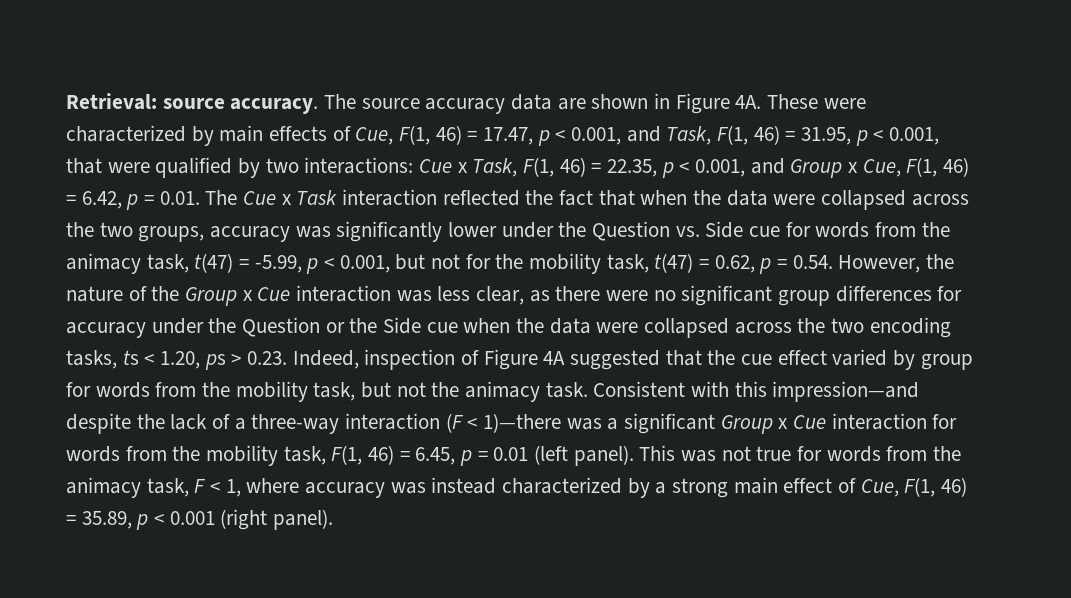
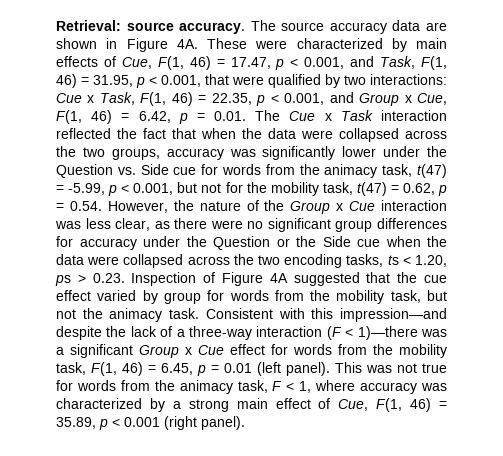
- Cue x Task, F(1, 46) = 22.35, p < 0.001, and Group x Cue, F(1, 46) = 6.42, p = 0.01. The Cue x Task interaction reflected the fact that when the data were collapsed across the two groups, accuracy was significantly lower under the Question vs. Side cue for words from the animacy task, t(47) = -5.99, p < 0.001, but not for the mobility task, t(47) = 0.62, p = 0.54. However, the nature of the Group x Cue interaction was less clear, as there were no significant group differences for accuracy under the Question or the Side cue when the data were collapsed across the two encoding tasks, ts < 1.20, ps > 0.23. Indeed, inspection of Figure 4A suggested that the cue effect varied by group for words from the mobility task, but not the animacy task.
+ Cue x Task, F(1, 46) = 22.35, p < 0.001, and Group x Cue, F(1, 46) = 6.42, p = 0.01. The Cue x Task interaction reflected the fact that when the data were collapsed across the two groups, accuracy was significantly lower under the Question vs. Side cue for words from the animacy task, t(47) = -5.99, p < 0.001, but not for the mobility task, t(47) = 0.62, p = 0.54. However, the nature of the Group x Cue interaction was less clear, as there were no significant group differences for accuracy under the Question or the Side cue when the data were collapsed across the two encoding tasks, ts < 1.20, ps > 0.23. Inspection of Figure 4A suggested that the cue effect varied by group for words from the mobility task, but not the animacy task.
- Consistent with this impression—and despite the lack of a three-way interaction (F < 1)—there was a significant Group x Cue interaction for words from the mobility task, F(1, 46) = 6.45, p = 0.01 (left panel).
+ Consistent with this impression—and despite the lack of a three-way interaction (F < 1)—there was a significant Group x Cue effect for words from the mobility task, F(1, 46) = 6.45, p = 0.01 (left panel).
- This was not true for words from the animacy task, F < 1, where accuracy was instead characterized by a strong main effect of Cue, F(1, 46) = 35.89, p < 0.001 (right panel).
+ This was not true for words from the animacy task, F < 1, where accuracy was characterized by a strong main effect of Cue, F(1, 46) = 35.89, p < 0.001 (right panel).

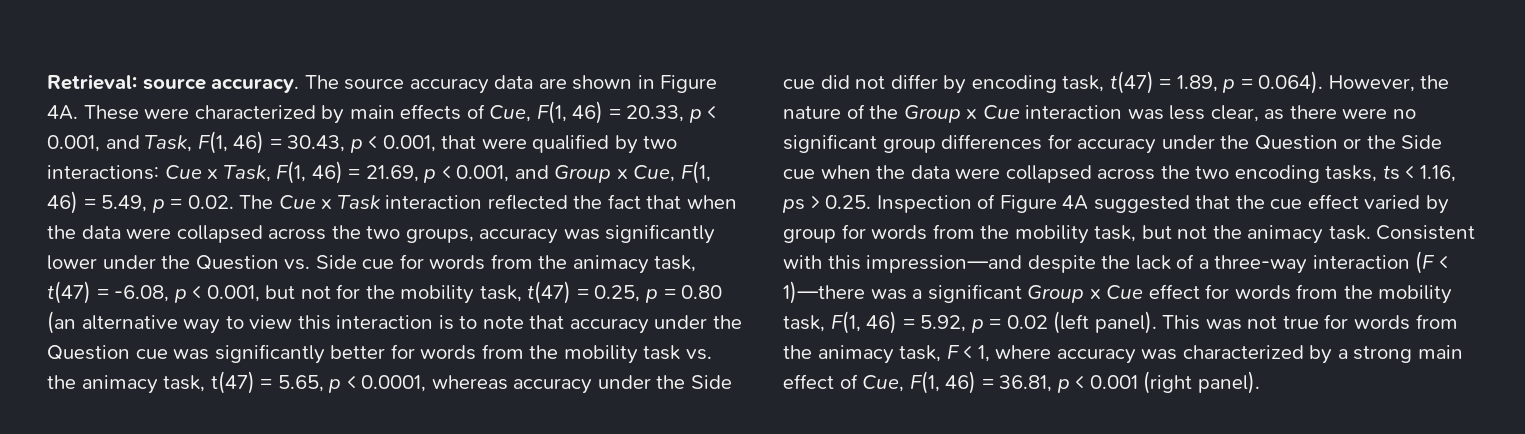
- These were characterized by main effects of Cue, F(1, 46) = 17.47, p < 0.001, and Task, F(1, 46) = 31.95, p < 0.001, that were qualified by two interactions:
+ These were characterized by main effects of Cue, F(1, 46) = 20.33, p < 0.001, and Task, F(1, 46) = 30.43, p < 0.001, that were qualified by two interactions:
- Cue x Task, F(1, 46) = 22.35, p < 0.001, and Group x Cue, F(1, 46) = 6.42, p = 0.01. The Cue x Task interaction reflected the fact that when the data were collapsed across the two groups, accuracy was significantly lower under the Question vs. Side cue for words from the animacy task, t(47) = -5.99, p < 0.001, but not for the mobility task, t(47) = 0.62, p = 0.54. However, the nature of the Group x Cue interaction was less clear, as there were no significant group differences for accuracy under the Question or the Side cue when the data were collapsed across the two encoding tasks, ts < 1.20, ps > 0.23. Inspection of Figure 4A suggested that the cue effect varied by group for words from the mobility task, but not the animacy task.
+ Cue x Task, F(1, 46) = 21.69, p < 0.001, and Group x Cue, F(1, 46) = 5.49, p = 0.02. The Cue x Task interaction reflected the fact that when the data were collapsed across the two groups, accuracy was significantly lower under the Question vs. Side cue for words from the animacy task, t(47) = -6.08, p < 0.001, but not for the mobility task, t(47) = 0.25, p = 0.80 (an alternative way to view this interaction is to note that accuracy under the Question cue was significantly better for words from the mobility task vs. the animacy task, t(47) = 5.65, p < 0.0001, whereas accuracy under the Side cue did not differ by encoding task, t(47) = 1.89, p = 0.064). However, the nature of the Group x Cue interaction was less clear, as there were no significant group differences for accuracy under the Question or the Side cue when the data were collapsed across the two encoding tasks, ts < 1.16, ps > 0.25. Inspection of Figure 4A suggested that the cue effect varied by group for words from the mobility task, but not the animacy task.
- Consistent with this impression—and despite the lack of a three-way interaction (F < 1)—there was a significant Group x Cue effect for words from the mobility task, F(1, 46) = 6.45, p = 0.01 (left panel).
+ Consistent with this impression—and despite the lack of a three-way interaction (F < 1)—there was a significant Group x Cue effect for words from the mobility task, F(1, 46) = 5.92, p = 0.02 (left panel).
- This was not true for words from the animacy task, F < 1, where accuracy was characterized by a strong main effect of Cue, F(1, 46) = 35.89, p < 0.001 (right panel).
+ This was not true for words from the animacy task, F < 1, where accuracy was characterized by a strong main effect of Cue, F(1, 46) = 36.81, p < 0.001 (right panel).

